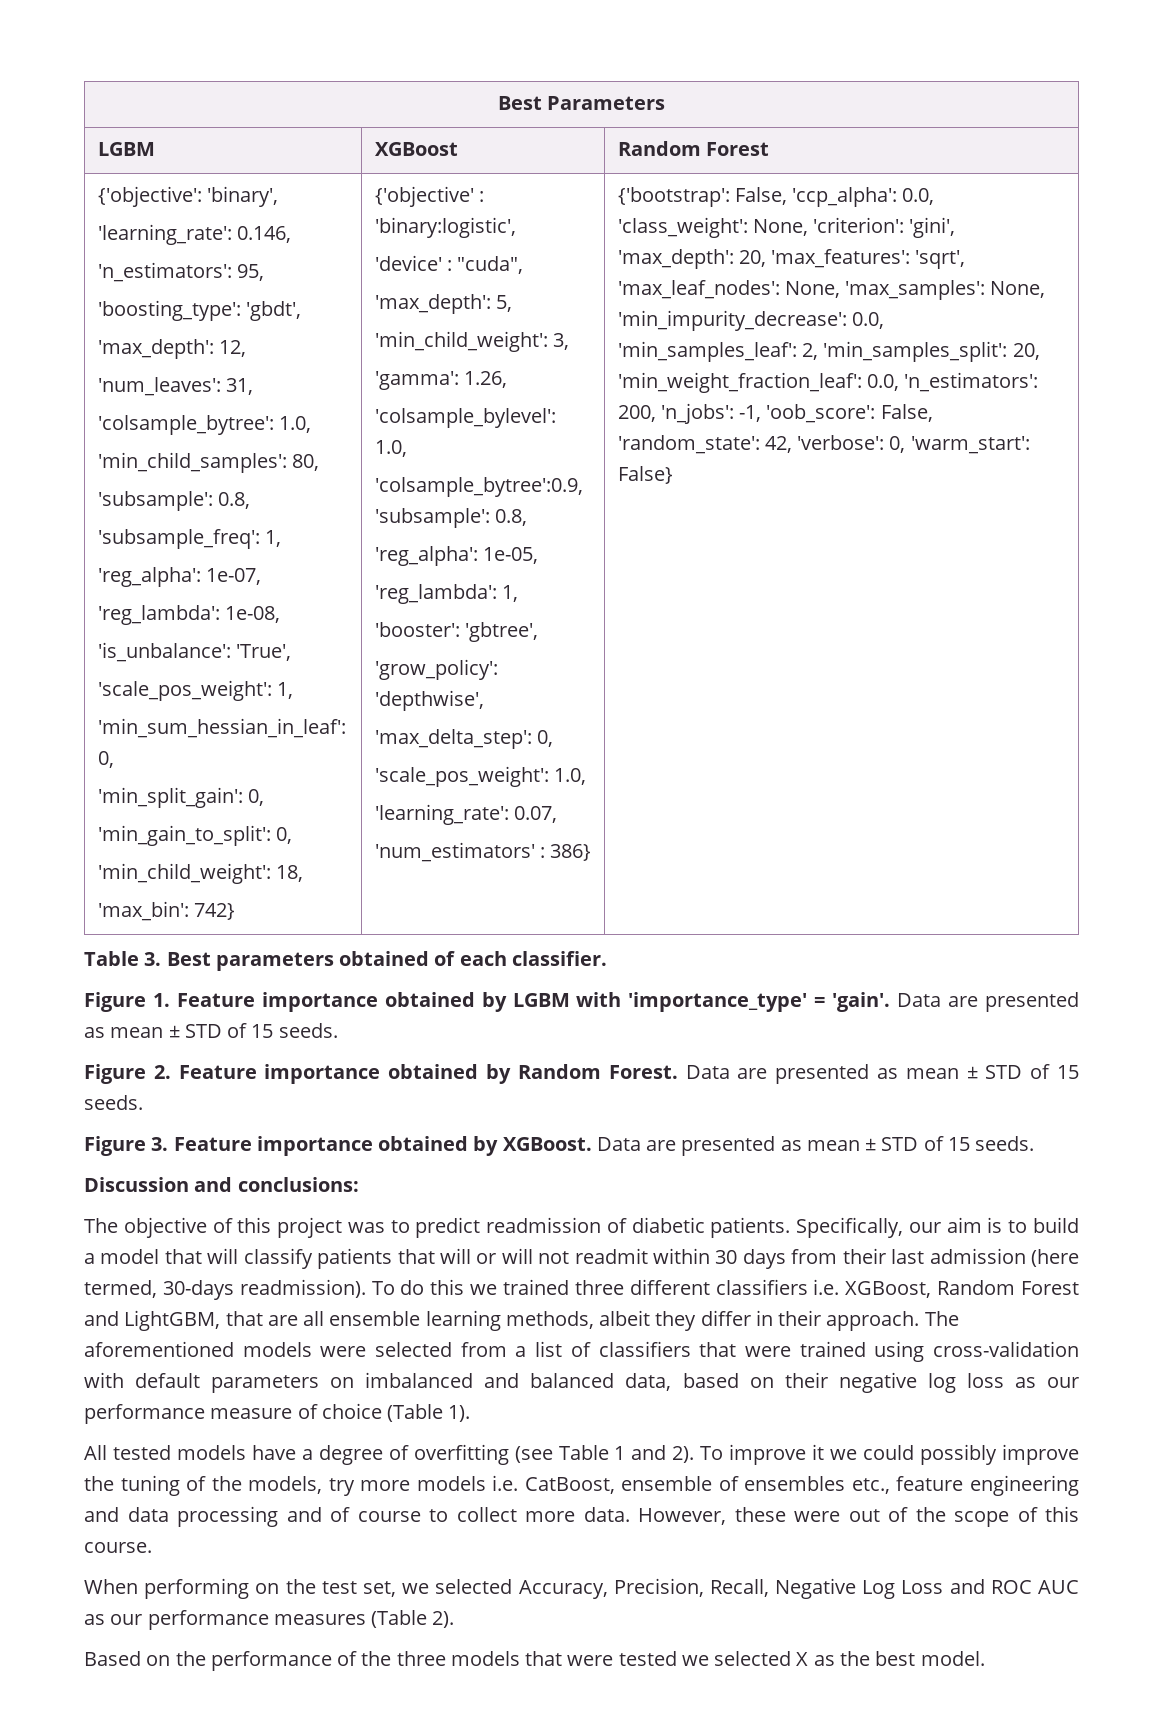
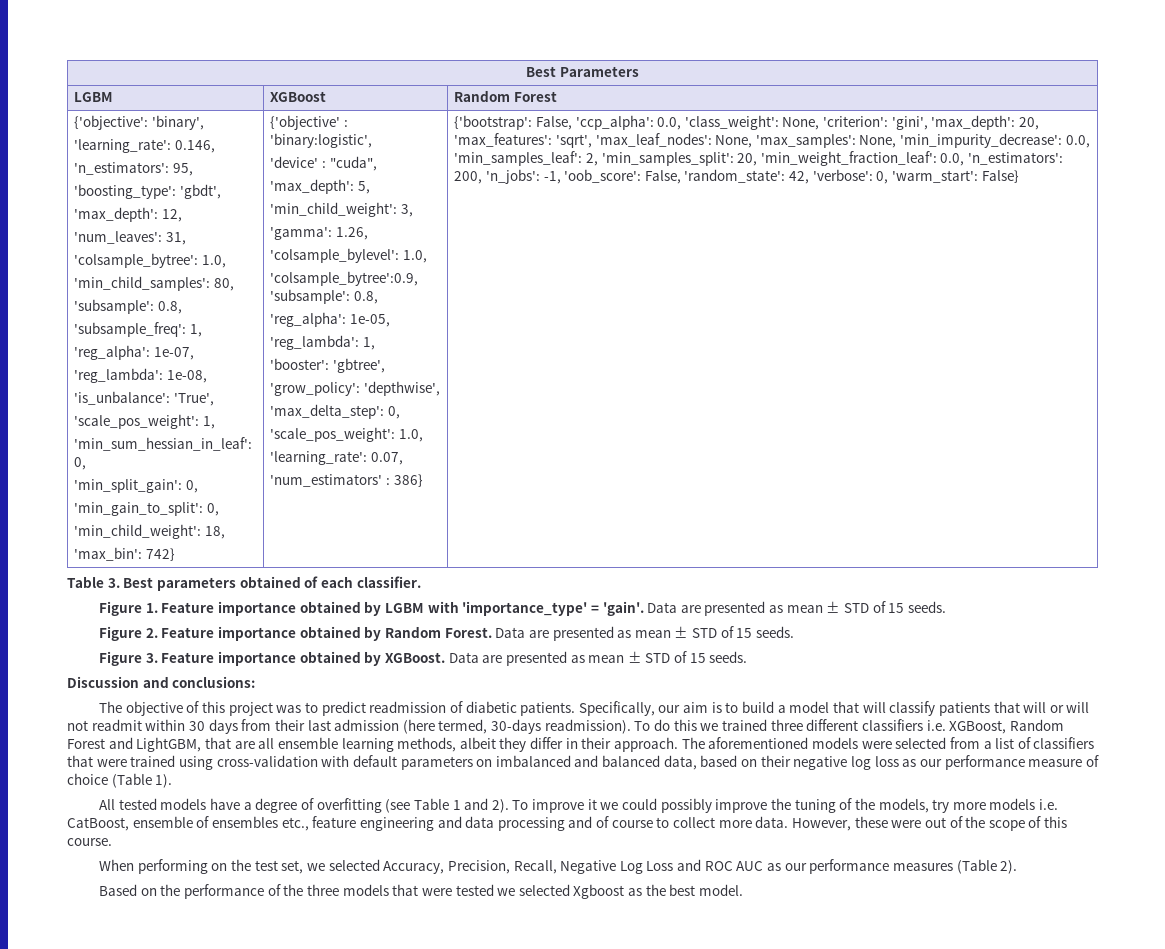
- Based on the performance of the three models that were tested we selected X as the best model.
+ Based on the performance of the three models that were tested we selected Xgboost as the best model.

